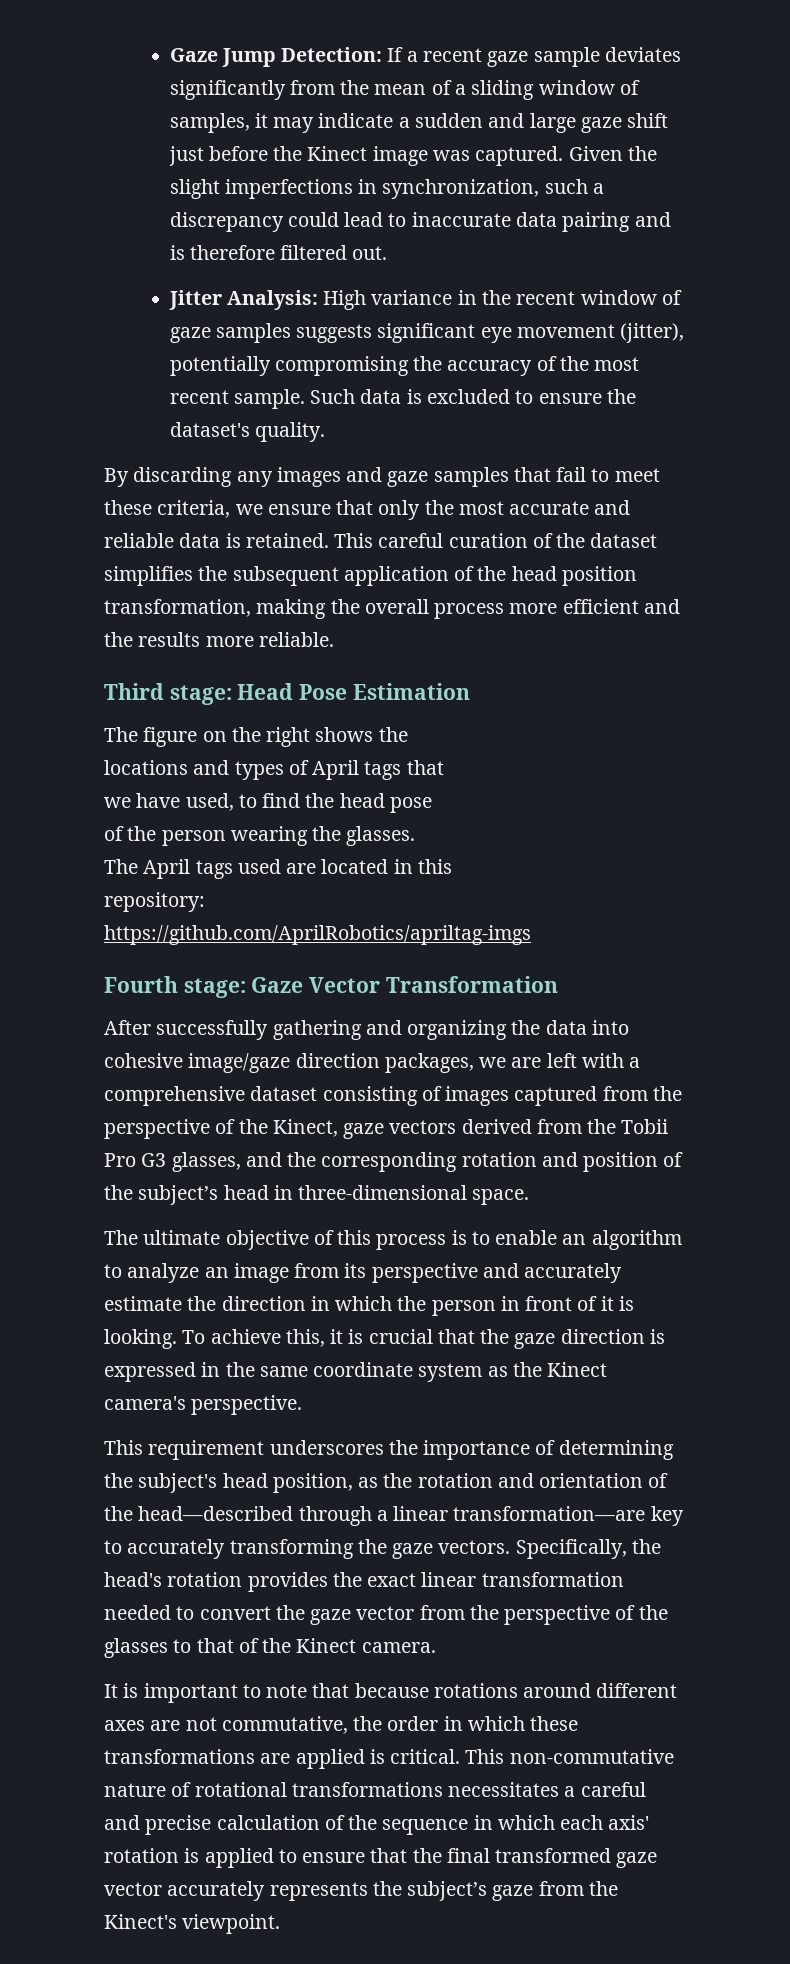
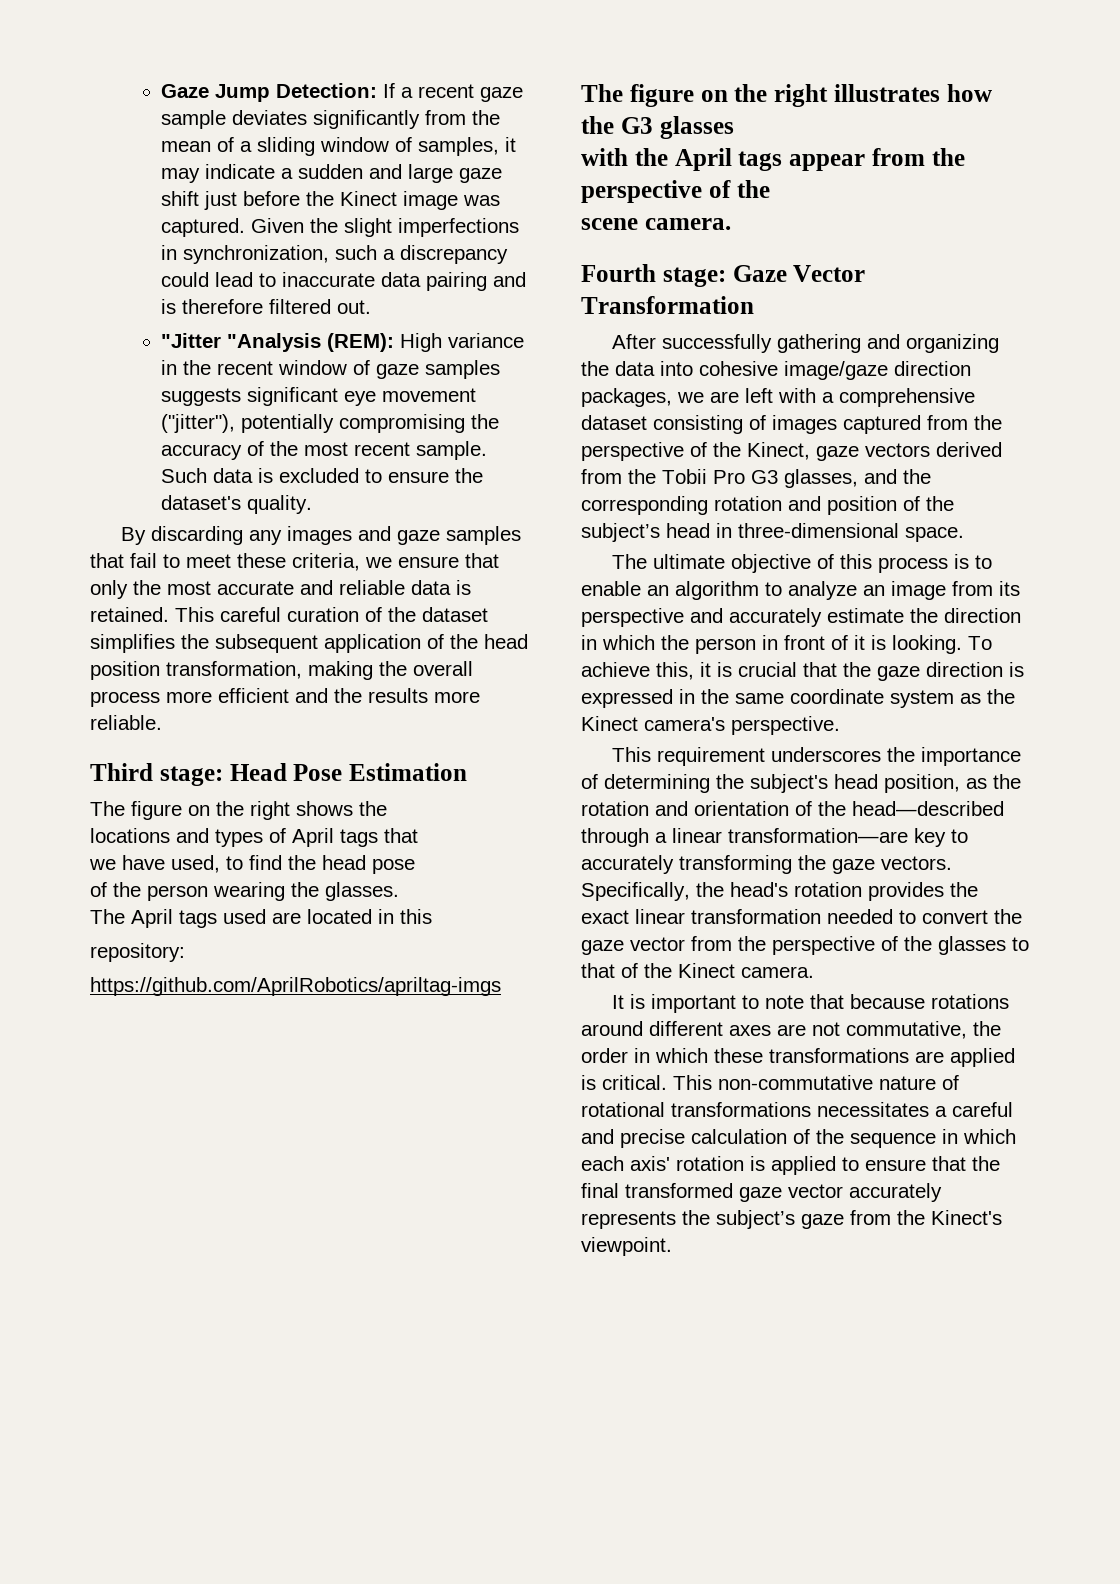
- Jitter Analysis: High variance in the recent window of gaze samples suggests significant eye movement (jitter), potentially compromising the accuracy of the most recent sample.
+ "Jitter "Analysis (REM): High variance in the recent window of gaze samples suggests significant eye movement ("jitter"), potentially compromising the accuracy of the most recent sample.
+ The figure on the right illustrates how the G3 glasses
+ with the April tags appear from the perspective of the
+ scene camera.

